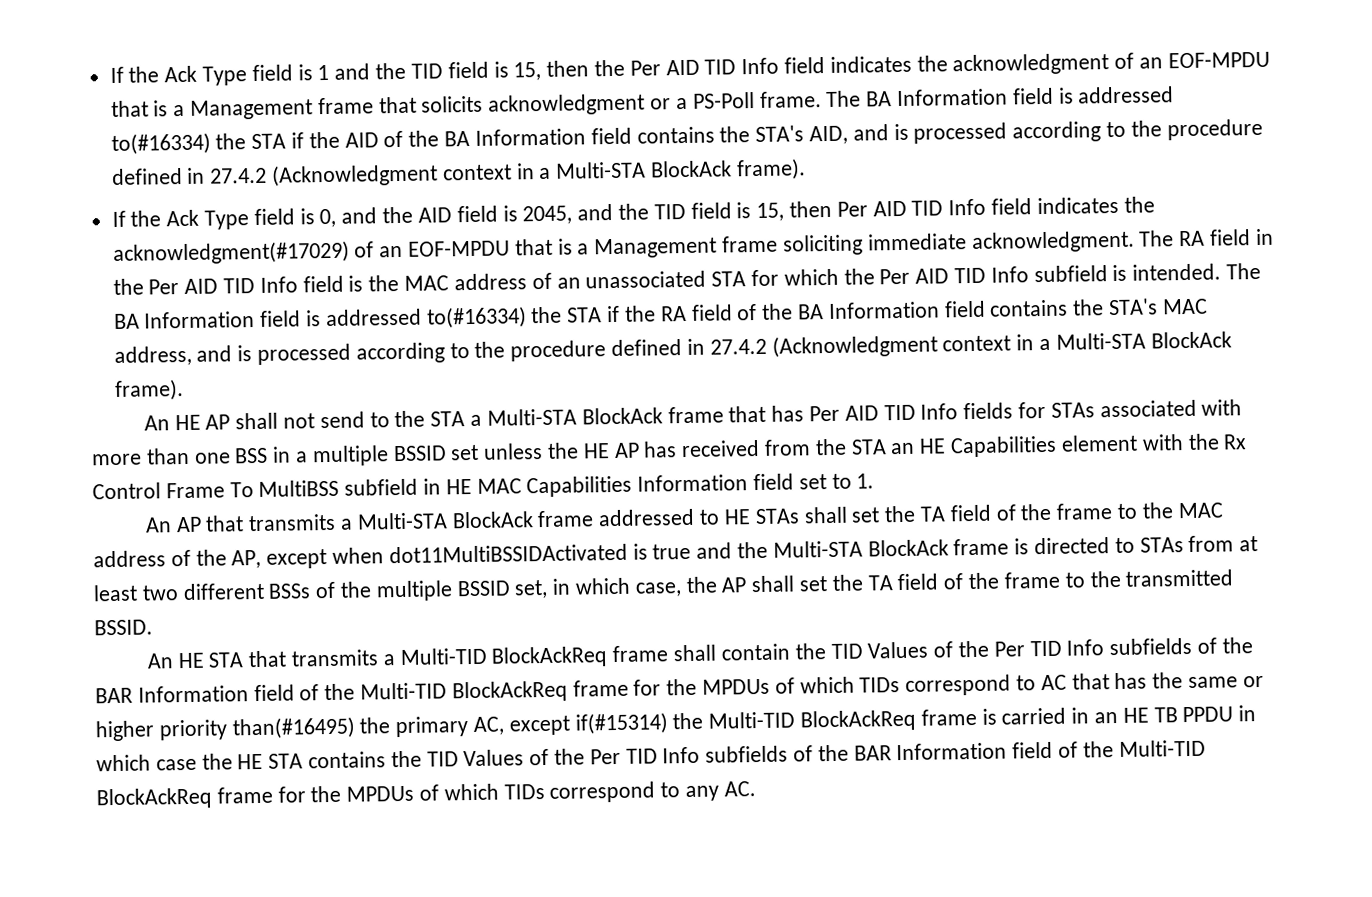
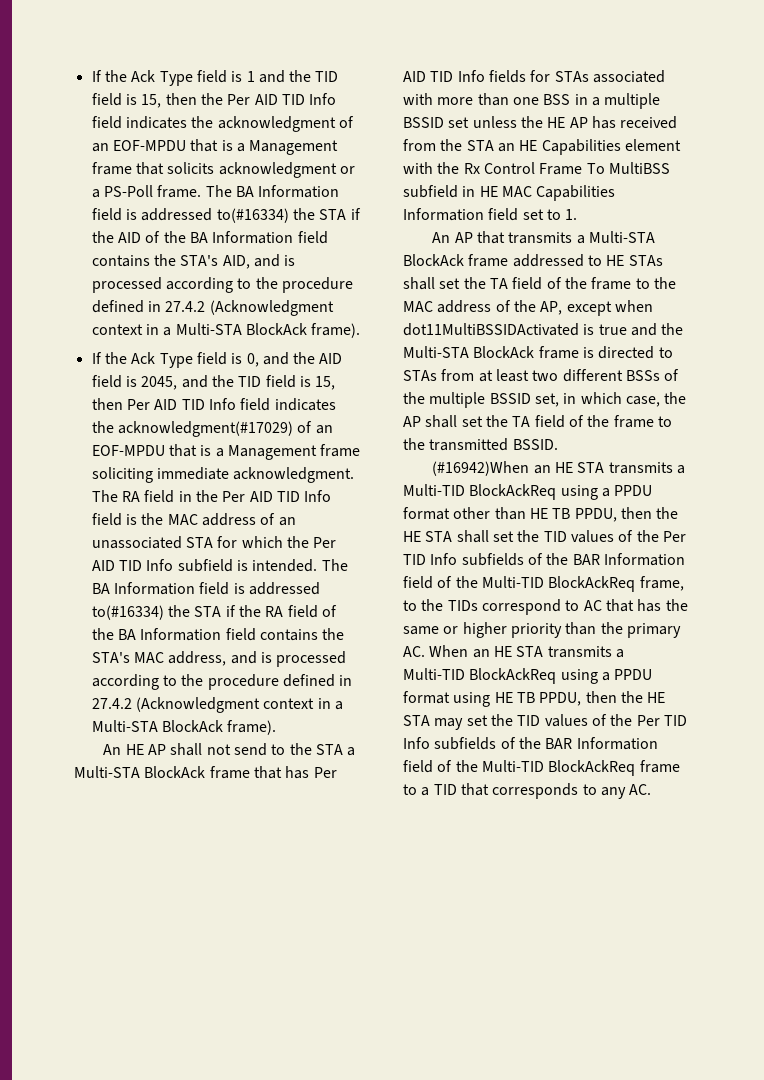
- An HE STA that transmits a Multi-TID BlockAckReq frame shall contain the TID Values of the Per TID Info subfields of the BAR Information field of the Multi-TID BlockAckReq frame for the MPDUs of which TIDs correspond to AC that has the same or higher priority than(#16495) the primary AC, except if(#15314) the Multi-TID BlockAckReq frame is carried in an HE TB PPDU in which case the HE STA contains the TID Values of the Per TID Info subfields of the BAR Information field of the Multi-TID BlockAckReq frame for the MPDUs of which TIDs correspond to any AC.
+ (#16942)When an HE STA transmits a Multi-TID BlockAckReq using a PPDU format other than HE TB PPDU, then the HE STA shall set the TID values of the Per TID Info subfields of the BAR Information field of the Multi-TID BlockAckReq frame, to the TIDs correspond to AC that has the same or higher priority than the primary AC. When an HE STA transmits a Multi-TID BlockAckReq using a PPDU format using HE TB PPDU, then the HE STA may set the TID values of the Per TID Info subfields of the BAR Information field of the Multi-TID BlockAckReq frame to a TID that corresponds to any AC.

